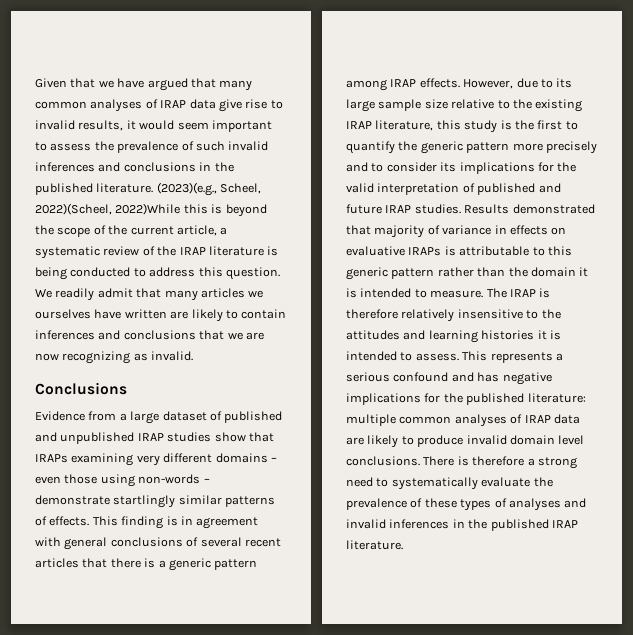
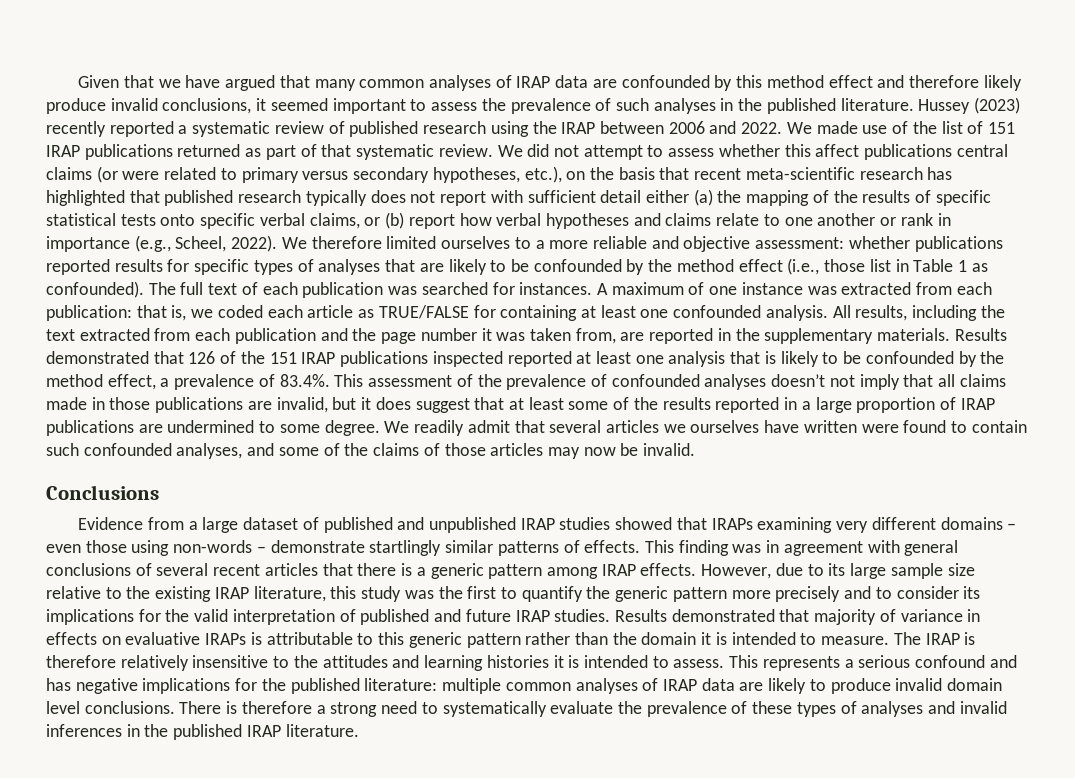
- Given that we have argued that many common analyses of IRAP data give rise to invalid results, it would seem important to assess the prevalence of such invalid inferences and conclusions in the published literature. (2023)(e.g., Scheel, 2022)(Scheel, 2022)While this is beyond the scope of the current article, a systematic review of the IRAP literature is being conducted to address this question.
+ Given that we have argued that many common analyses of IRAP data are confounded by this method effect and therefore likely produce invalid conclusions, it seemed important to assess the prevalence of such analyses in the published literature. Hussey (2023) recently reported a systematic review of published research using the IRAP between 2006 and 2022. We made use of the list of 151 IRAP publications returned as part of that systematic review. We did not attempt to assess whether this affect publications central claims (or were related to primary versus secondary hypotheses, etc.), on the basis that recent meta-scientific research has highlighted that published research typically does not report with sufficient detail either (a) the mapping of the results of specific statistical tests onto specific verbal claims, or (b) report how verbal hypotheses and claims relate to one another or rank in importance (e.g., Scheel, 2022). We therefore limited ourselves to a more reliable and objective assessment: whether publications reported results for specific types of analyses that are likely to be confounded by the method effect (i.e., those list in Table 1 as confounded). The full text of each publication was searched for instances. A maximum of one instance was extracted from each publication: that is, we coded each article as TRUE/FALSE for containing at least one confounded analysis. All results, including the text extracted from each publication and the page number it was taken from, are reported in the supplementary materials. Results demonstrated that 126 of the 151 IRAP publications inspected reported at least one analysis that is likely to be confounded by the method effect, a prevalence of 83.4%. This assessment of the prevalence of confounded analyses doesn’t not imply that all claims made in those publications are invalid, but it does suggest that at least some of the results reported in a large proportion of IRAP publications are undermined to some degree.
- We readily admit that many articles we ourselves have written are likely to contain inferences and conclusions that we are now recognizing as invalid.
+ We readily admit that several articles we ourselves have written were found to contain such confounded analyses, and some of the claims of those articles may now be invalid.
- Evidence from a large dataset of published and unpublished IRAP studies show that IRAPs examining very different domains – even those using non-words – demonstrate startlingly similar patterns of effects.
+ Evidence from a large dataset of published and unpublished IRAP studies showed that IRAPs examining very different domains – even those using non-words – demonstrate startlingly similar patterns of effects.
- This finding is in agreement with general conclusions of several recent articles that there is a generic pattern among IRAP effects.
+ This finding was in agreement with general conclusions of several recent articles that there is a generic pattern among IRAP effects.
- However, due to its large sample size relative to the existing IRAP literature, this study is the first to quantify the generic pattern more precisely and to consider its implications for the valid interpretation of published and future IRAP studies.
+ However, due to its large sample size relative to the existing IRAP literature, this study was the first to quantify the generic pattern more precisely and to consider its implications for the valid interpretation of published and future IRAP studies.

